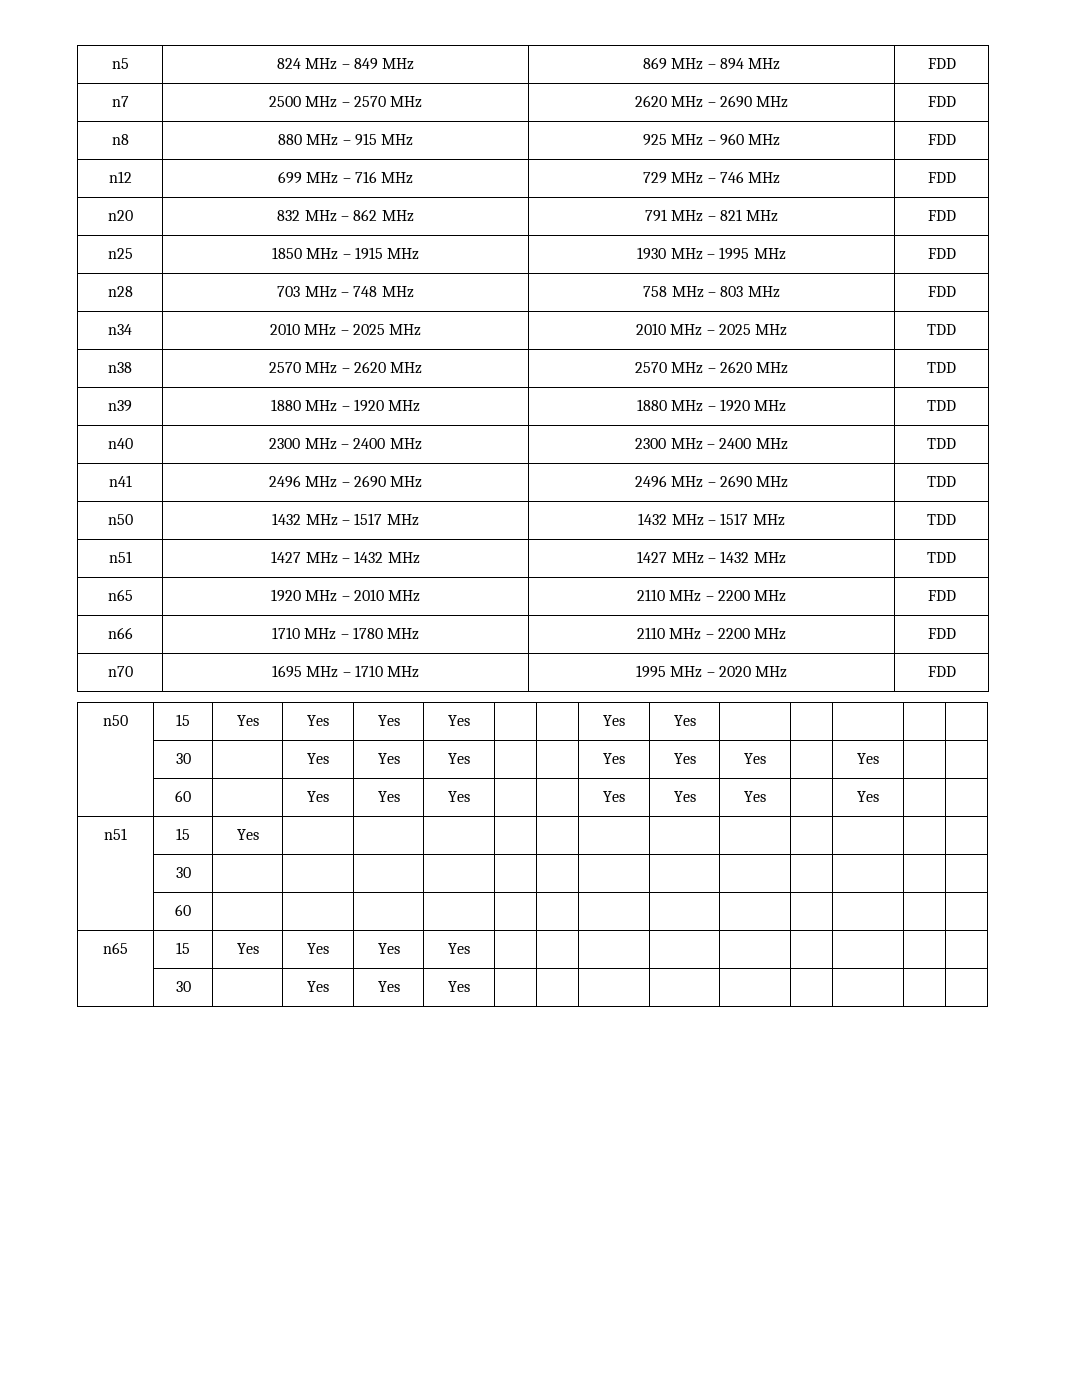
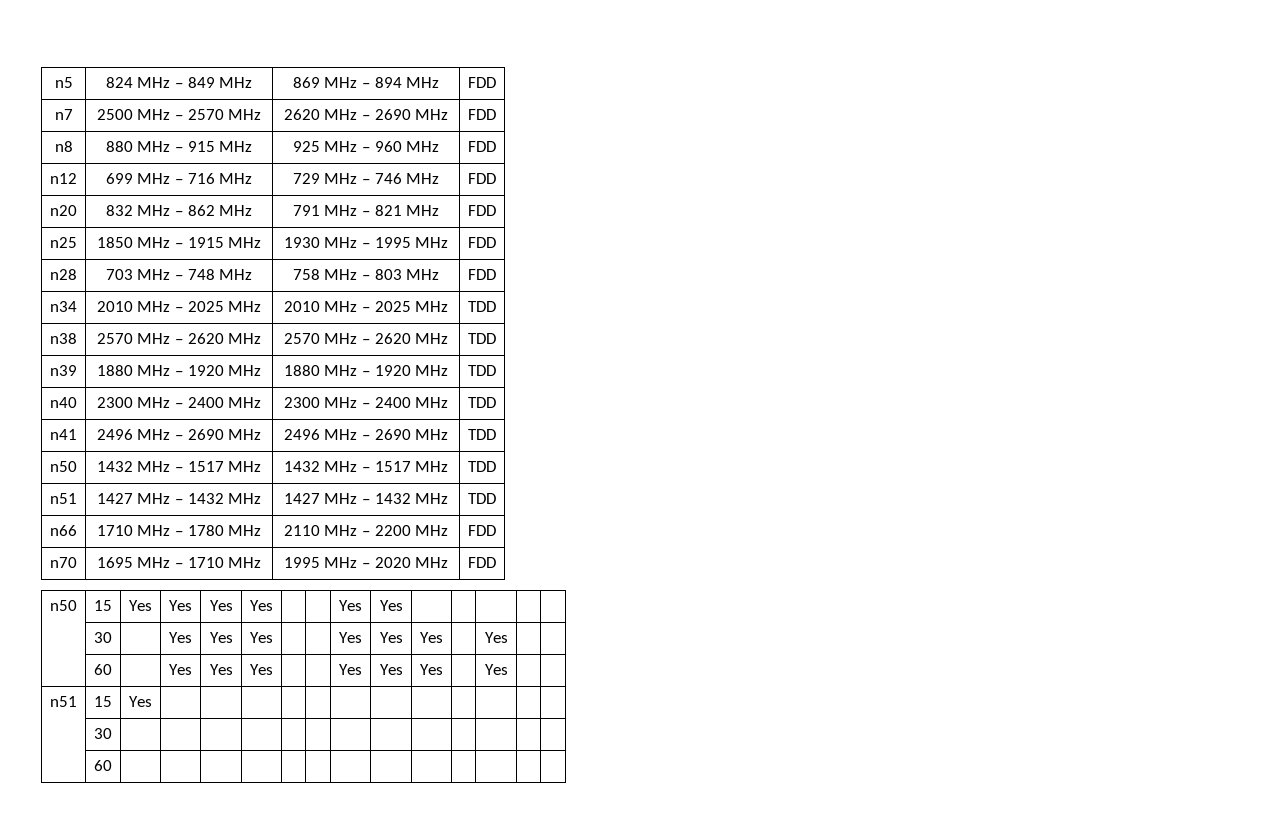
- n65 | 1920 MHz – 2010 MHz | 2110 MHz – 2200 MHz | FDD
- n65 | 15 | Yes | Yes | Yes | Yes | | | | | | | | |
- | 30 | | Yes | Yes | Yes | | | | | | | | |

